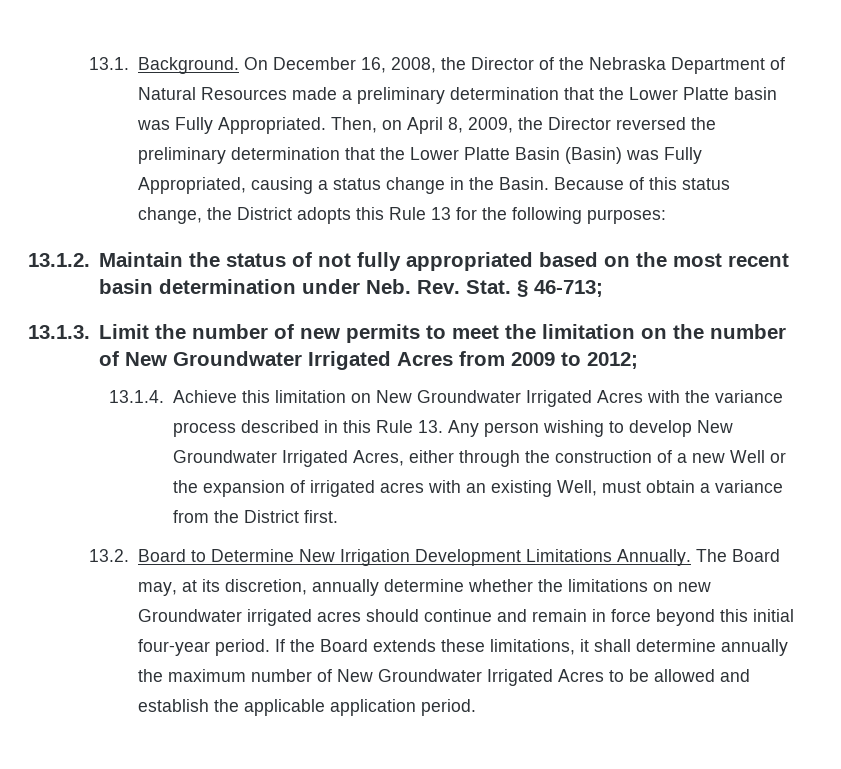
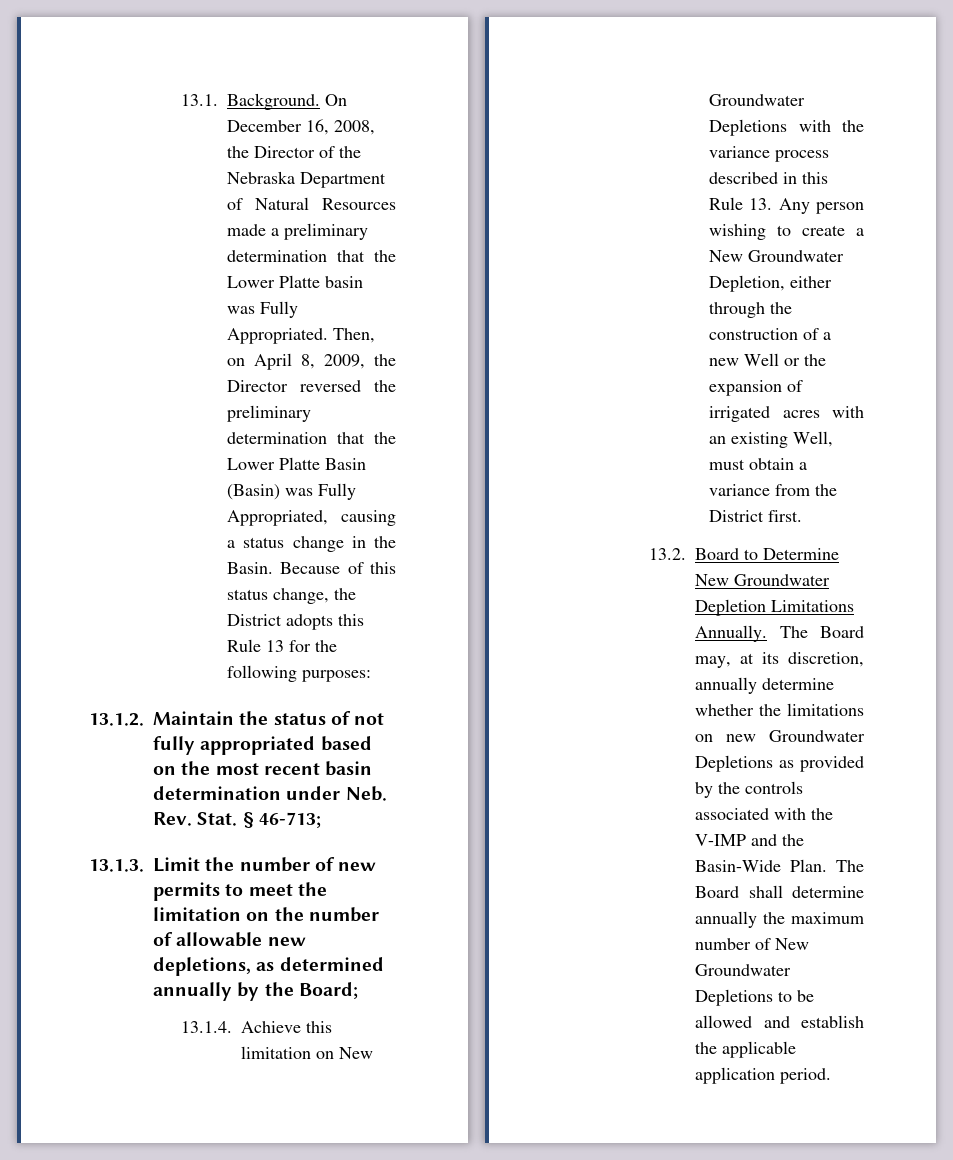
- 13.1.3. Limit the number of new permits to meet the limitation on the number of New Groundwater Irrigated Acres from 2009 to 2012;
+ 13.1.3. Limit the number of new permits to meet the limitation on the number of allowable new depletions, as determined annually by the Board;
- 13.1.4. Achieve this limitation on New Groundwater Irrigated Acres with the variance process described in this Rule 13. Any person wishing to develop New Groundwater Irrigated Acres, either through the construction of a new Well or the expansion of irrigated acres with an existing Well, must obtain a variance from the District first.
+ 13.1.4. Achieve this limitation on New Groundwater Depletions with the variance process described in this Rule 13. Any person wishing to create a New Groundwater Depletion, either through the construction of a new Well or the expansion of irrigated acres with an existing Well, must obtain a variance from the District first.
- 13.2. Board to Determine New Irrigation Development Limitations Annually.
+ 13.2. Board to Determine New Groundwater Depletion Limitations Annually.
- The Board may, at its discretion, annually determine whether the limitations on new Groundwater irrigated acres should continue and remain in force beyond this initial four-year period. If the Board extends these limitations, it shall determine annually the maximum number of New Groundwater Irrigated Acres to be allowed and establish the applicable application period.
+ The Board may, at its discretion, annually determine whether the limitations on new Groundwater Depletions as provided by the controls associated with the V-IMP and the Basin-Wide Plan. The Board shall determine annually the maximum number of New Groundwater Depletions to be allowed and establish the applicable application period.

